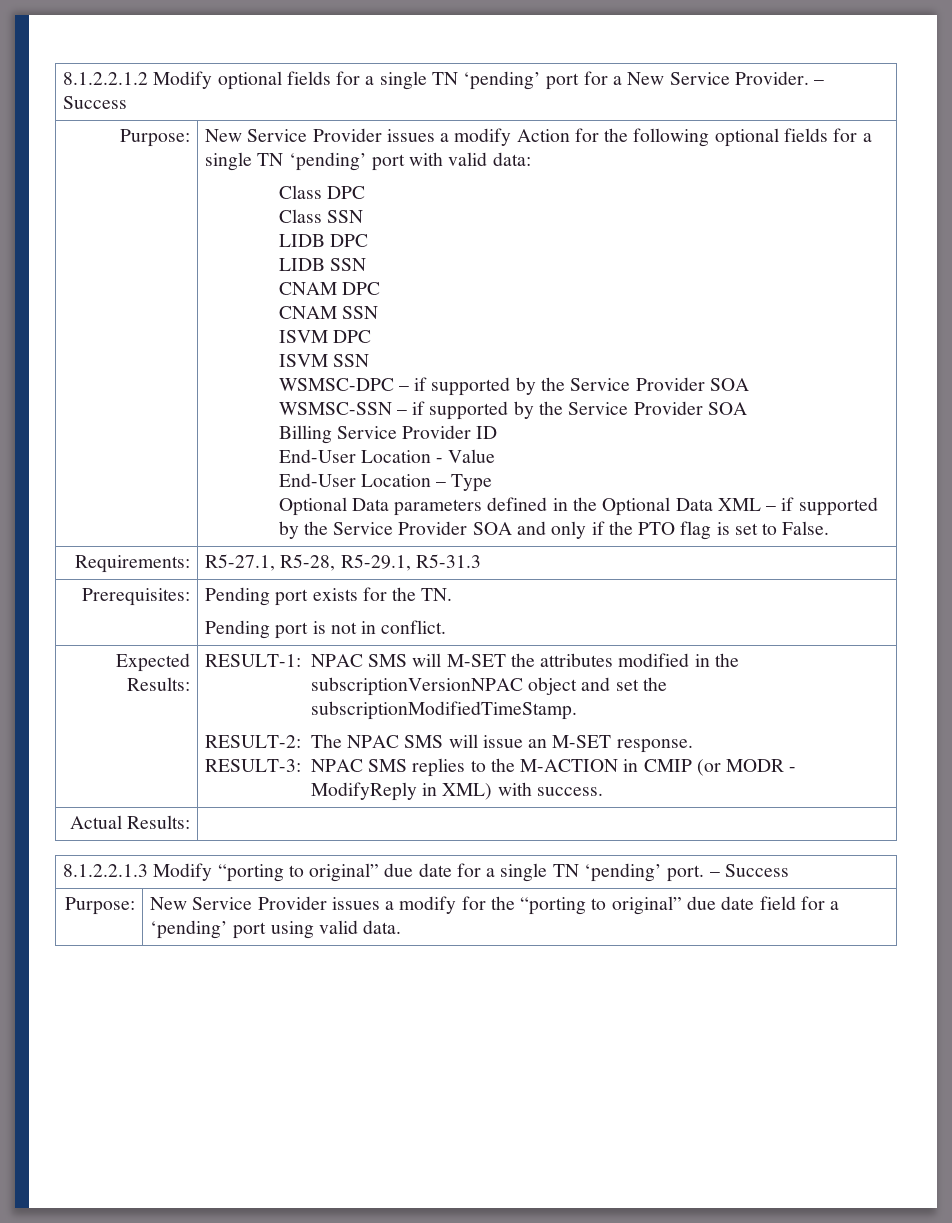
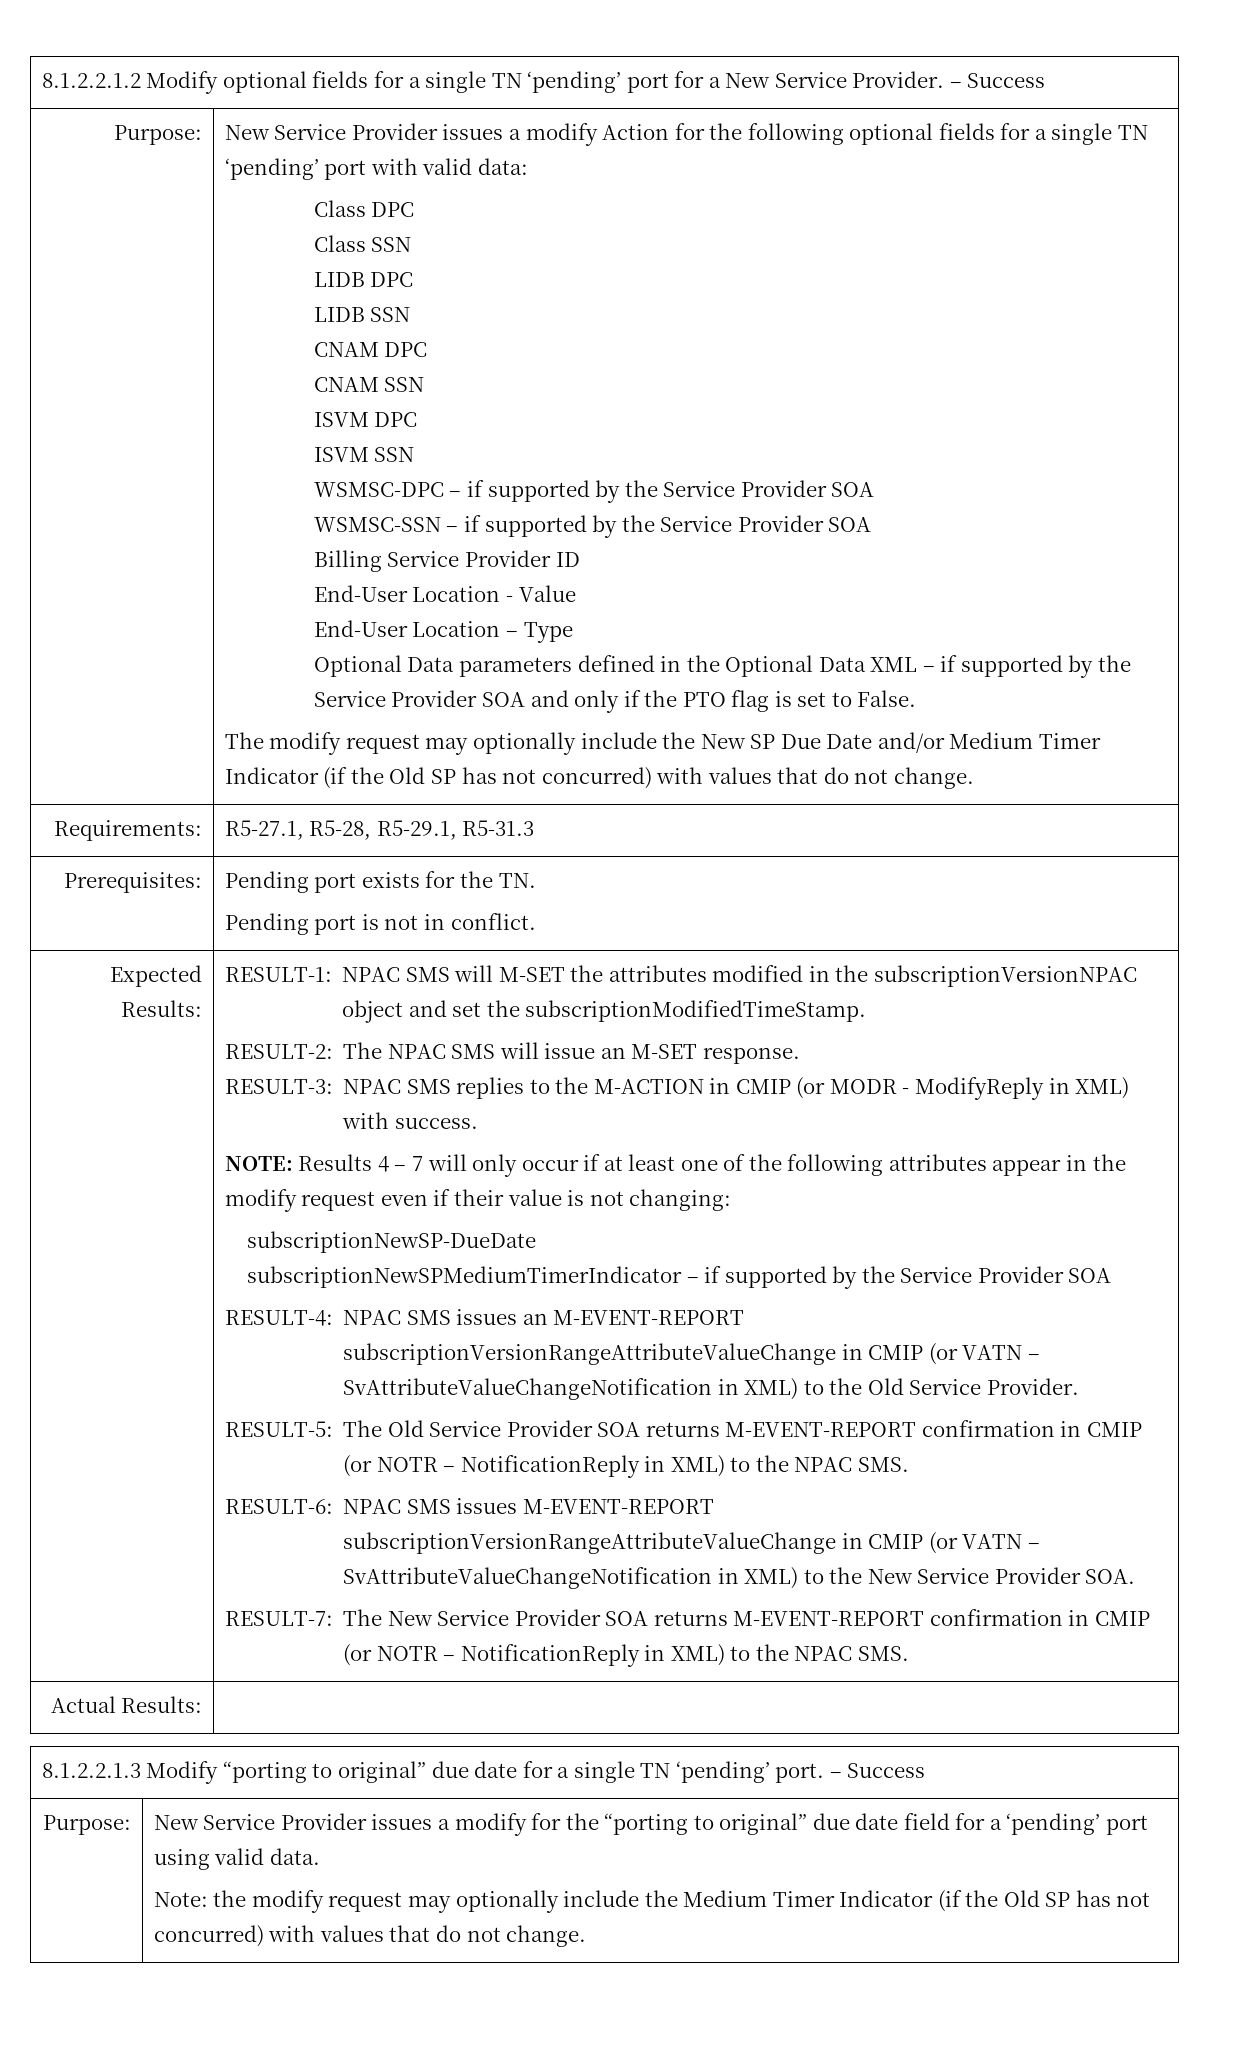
+ The modify request may optionally include the New SP Due Date and/or Medium Timer Indicator (if the Old SP has not concurred) with values that do not change.
+ NOTE: Results 4 – 7 will only occur if at least one of the following attributes appear in the modify request even if their value is not changing:
+ subscriptionNewSP-DueDate
+ subscriptionNewSPMediumTimerIndicator – if supported by the Service Provider SOA
+ RESULT-4: NPAC SMS issues an M-EVENT-REPORT subscriptionVersionRangeAttributeValueChange in CMIP (or VATN – SvAttributeValueChangeNotification in XML) to the Old Service Provider.
+ RESULT-5: The Old Service Provider SOA returns M-EVENT-REPORT confirmation in CMIP (or NOTR – NotificationReply in XML) to the NPAC SMS.
+ RESULT-6: NPAC SMS issues M-EVENT-REPORT subscriptionVersionRangeAttributeValueChange in CMIP (or VATN – SvAttributeValueChangeNotification in XML) to the New Service Provider SOA.
+ RESULT-7: The New Service Provider SOA returns M-EVENT-REPORT confirmation in CMIP (or NOTR – NotificationReply in XML) to the NPAC SMS.
+ Note: the modify request may optionally include the Medium Timer Indicator (if the Old SP has not concurred) with values that do not change.

